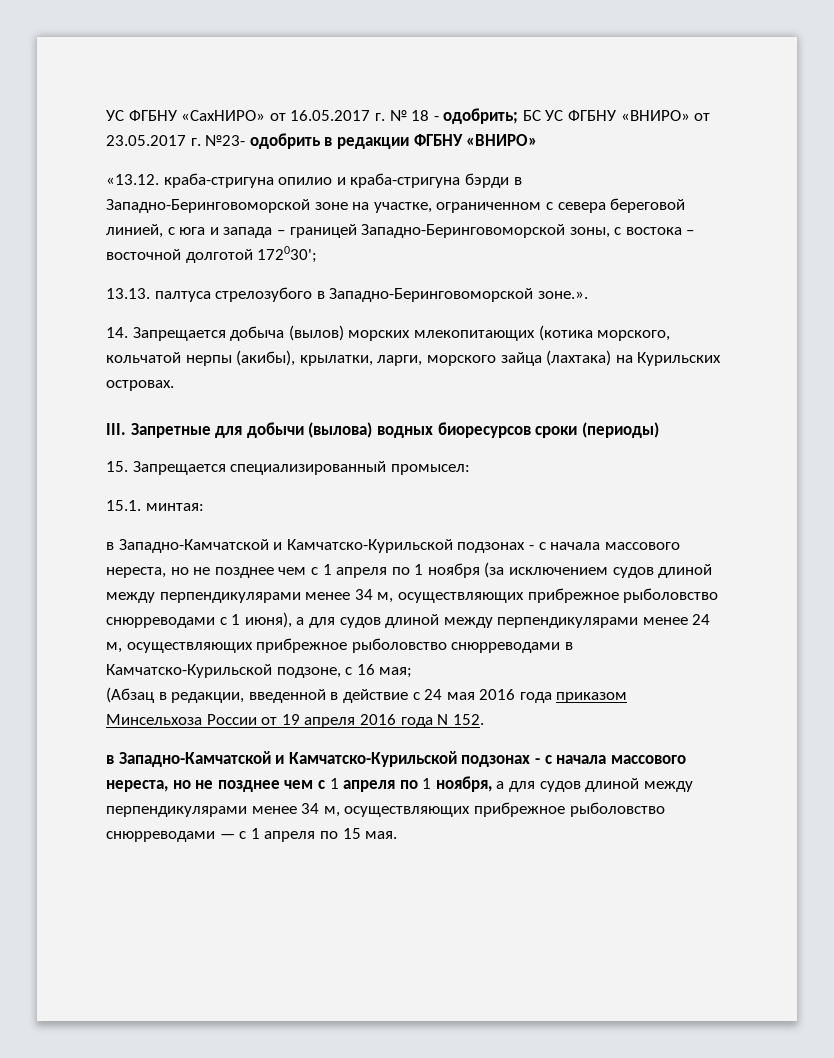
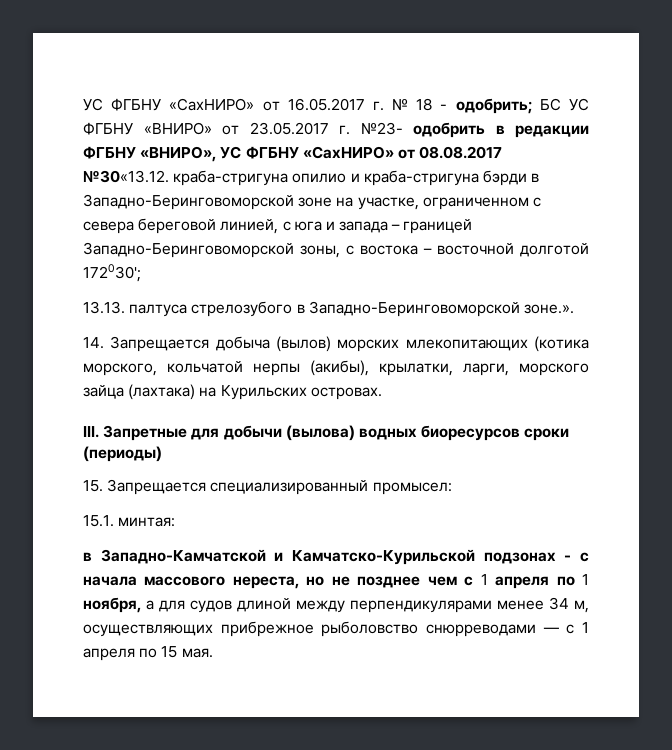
- УС ФГБНУ «СахНИРО» от 16.05.2017 г. № 18 - одобрить; БС УС ФГБНУ «ВНИРО» от 23.05.2017 г. №23- одобрить в редакции ФГБНУ «ВНИРО»
- «13.12. краба-стригуна опилио и краба-стригуна бэрди в Западно-Беринговоморской зоне на участке, ограниченном с севера береговой линией, с юга и запада – границей Западно-Беринговоморской зоны, с востока – восточной долготой 172030';
+ УС ФГБНУ «СахНИРО» от 16.05.2017 г. № 18 - одобрить; БС УС ФГБНУ «ВНИРО» от 23.05.2017 г. №23- одобрить в редакции ФГБНУ «ВНИРО», УС ФГБНУ «СахНИРО» от 08.08.2017 №30«13.12. краба-стригуна опилио и краба-стригуна бэрди в Западно-Беринговоморской зоне на участке, ограниченном с севера береговой линией, с юга и запада – границей Западно-Беринговоморской зоны, с востока – восточной долготой 172030';
- в Западно-Камчатской и Камчатско-Курильской подзонах - с начала массового нереста, но не позднее чем с 1 апреля по 1 ноября (за исключением судов длиной между перпендикулярами менее 34 м, осуществляющих прибрежное рыболовство снюрреводами с 1 июня), а для судов длиной между перпендикулярами менее 24 м, осуществляющих прибрежное рыболовство снюрреводами в Камчатско-Курильской подзоне, с 16 мая;
- (Абзац в редакции, введенной в действие с 24 мая 2016 года приказом Минсельхоза России от 19 апреля 2016 года N 152.

